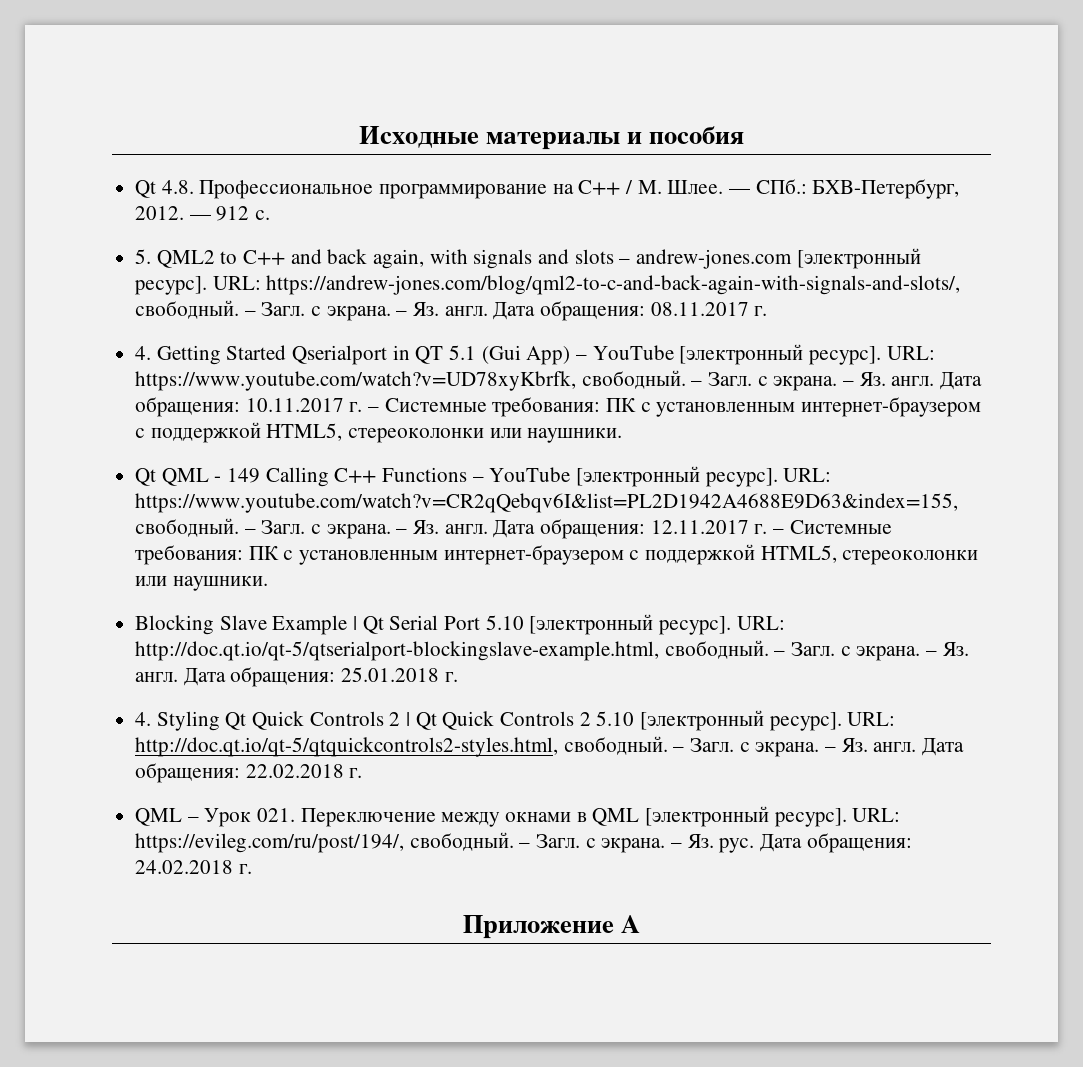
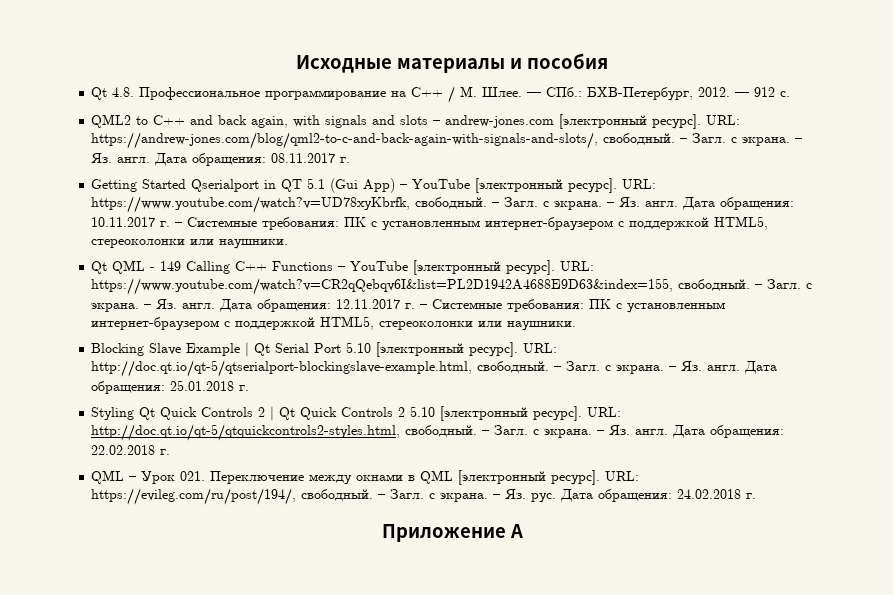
- 5. QML2 to C++ and back again, with signals and slots – andrew-jones.com [электронный ресурс].
+ QML2 to C++ and back again, with signals and slots – andrew-jones.com [электронный ресурс].
- 4. Getting Started Qserialport in QT 5.1 (Gui App) – YouTube [электронный ресурс].
+ Getting Started Qserialport in QT 5.1 (Gui App) – YouTube [электронный ресурс].
- 4. Styling Qt Quick Controls 2 | Qt Quick Controls 2 5.10 [электронный ресурс].
+ Styling Qt Quick Controls 2 | Qt Quick Controls 2 5.10 [электронный ресурс].

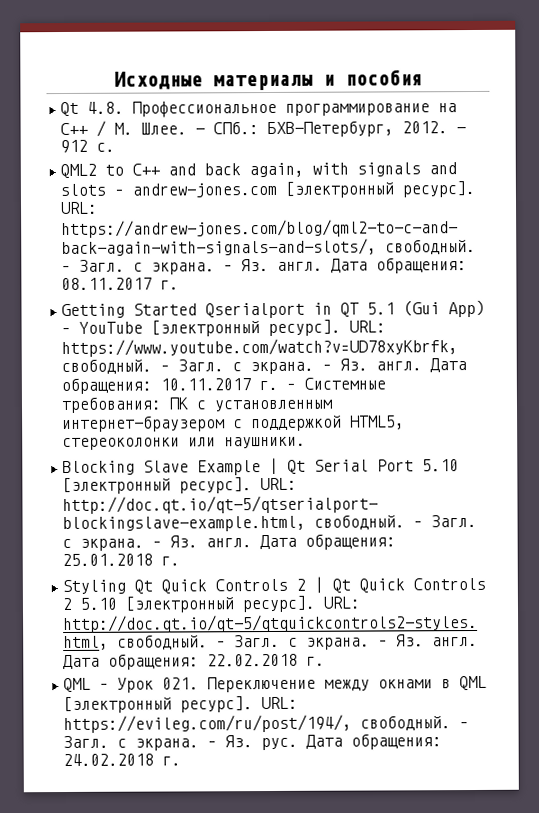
- Qt QML - 149 Calling C++ Functions – YouTube [электронный ресурс]. URL: https://www.youtube.com/watch?v=CR2qQebqv6I&list=PL2D1942A4688E9D63&index=155, свободный. – Загл. с экрана. – Яз. англ. Дата обращения: 12.11.2017 г. – Системные требования: ПК с установленным интернет-браузером с поддержкой HTML5, стереоколонки или наушники.
- Приложение А

